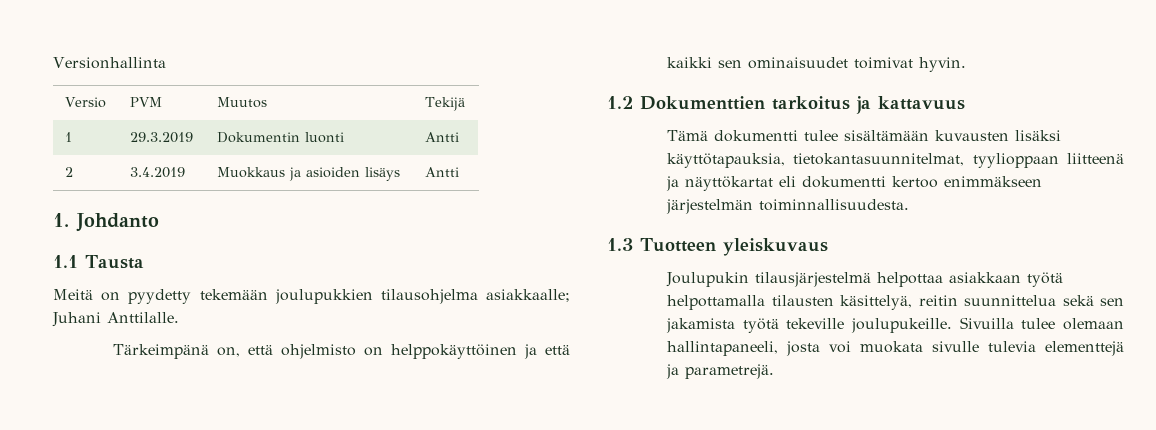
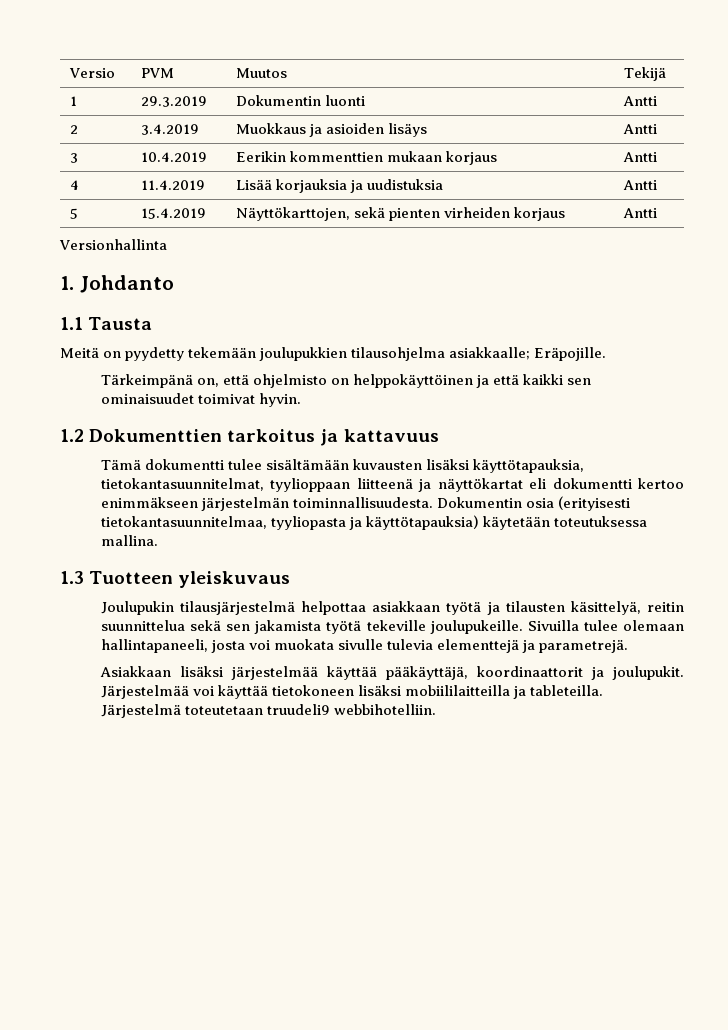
- Versionhallinta
+ 3 | 10.4.2019 | Eerikin kommenttien mukaan korjaus | Antti
+ 4 | 11.4.2019 | Lisää korjauksia ja uudistuksia | Antti
+ 5 | 15.4.2019 | Näyttökarttojen, sekä pienten virheiden korjaus | Antti
+ Versionhallinta
- Meitä on pyydetty tekemään joulupukkien tilausohjelma asiakkaalle; Juhani Anttilalle.
+ Meitä on pyydetty tekemään joulupukkien tilausohjelma asiakkaalle; Eräpojille.
+ Dokumentin osia (erityisesti tietokantasuunnitelmaa, tyyliopasta ja käyttötapauksia) käytetään toteutuksessa mallina.
- Joulupukin tilausjärjestelmä helpottaa asiakkaan työtä helpottamalla tilausten käsittelyä, reitin suunnittelua sekä sen jakamista työtä tekeville joulupukeille.
+ Joulupukin tilausjärjestelmä helpottaa asiakkaan työtä ja tilausten käsittelyä, reitin suunnittelua sekä sen jakamista työtä tekeville joulupukeille.
+ Asiakkaan lisäksi järjestelmää käyttää pääkäyttäjä, koordinaattorit ja joulupukit. Järjestelmää voi käyttää tietokoneen lisäksi mobiililaitteilla ja tableteilla. Järjestelmä toteutetaan truudeli9 webbihotelliin.

